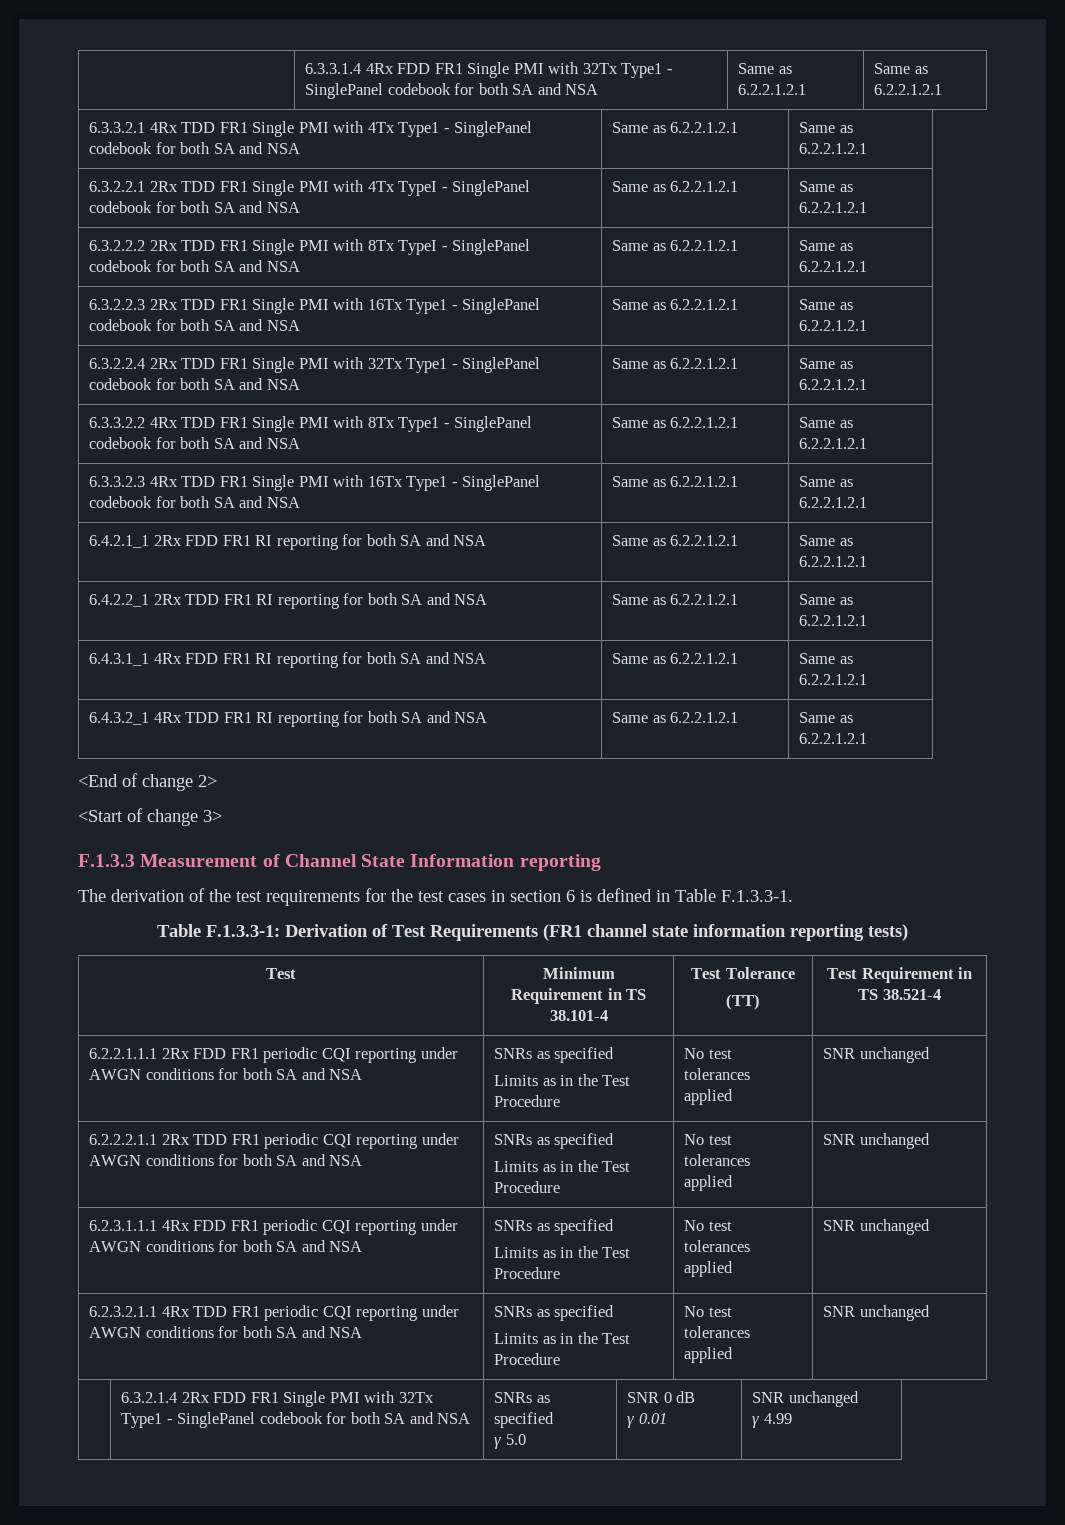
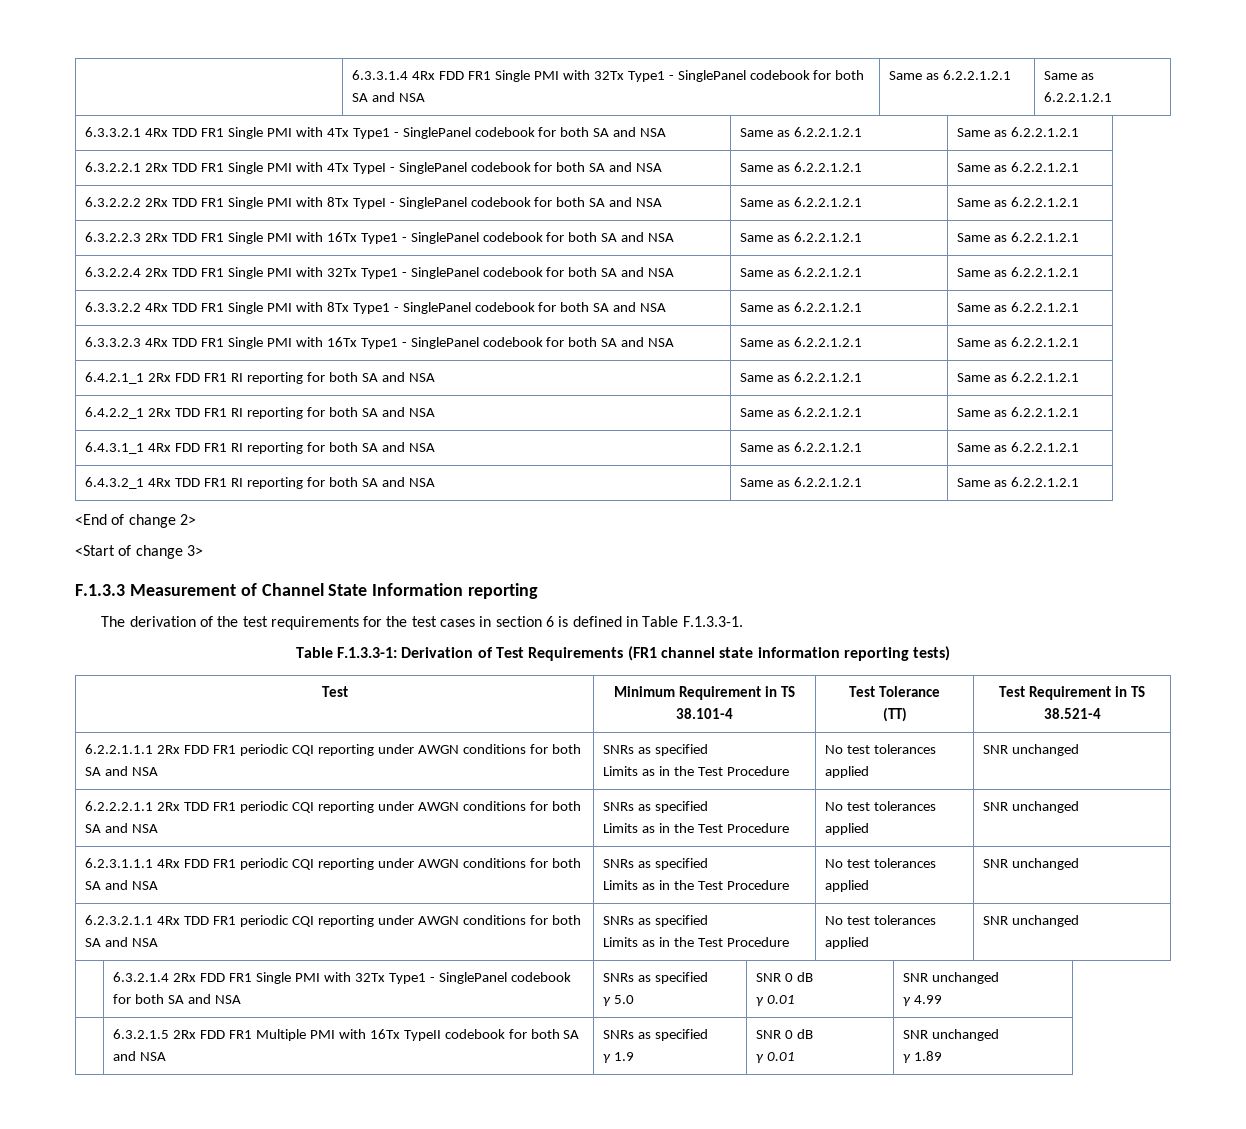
+ | 6.3.2.1.5 2Rx FDD FR1 Multiple PMI with 16Tx TypeII codebook for both SA and NSA | SNRs as specified
+ γ 1.9 | SNR 0 dB
+ γ 0.01 | SNR unchanged
+ γ 1.89

